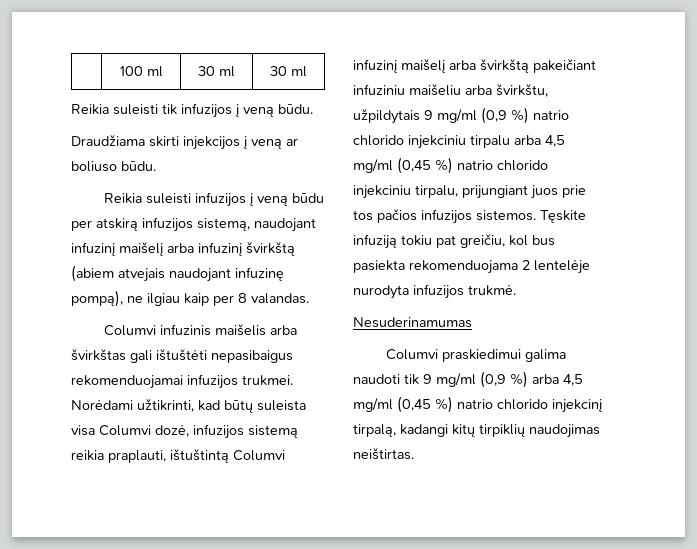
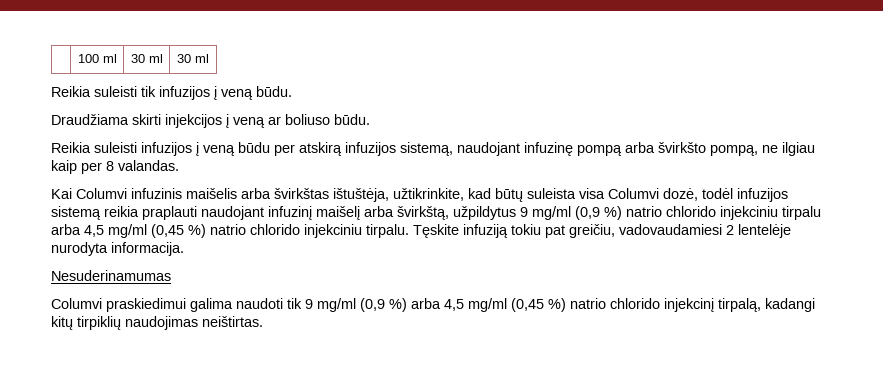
- Reikia suleisti infuzijos į veną būdu per atskirą infuzijos sistemą, naudojant infuzinį maišelį arba infuzinį švirkštą (abiem atvejais naudojant infuzinę pompą), ne ilgiau kaip per 8 valandas.
+ Reikia suleisti infuzijos į veną būdu per atskirą infuzijos sistemą, naudojant infuzinę pompą arba švirkšto pompą, ne ilgiau kaip per 8 valandas.
- Columvi infuzinis maišelis arba švirkštas gali ištuštėti nepasibaigus rekomenduojamai infuzijos trukmei. Norėdami užtikrinti, kad būtų suleista visa Columvi dozė, infuzijos sistemą reikia praplauti, ištuštintą Columvi infuzinį maišelį arba švirkštą pakeičiant infuziniu maišeliu arba švirkštu, užpildytais 9 mg/ml (0,9 %) natrio chlorido injekciniu tirpalu arba 4,5 mg/ml (0,45 %) natrio chlorido injekciniu tirpalu, prijungiant juos prie tos pačios infuzijos sistemos.
+ Kai Columvi infuzinis maišelis arba švirkštas ištuštėja, užtikrinkite, kad būtų suleista visa Columvi dozė, todėl infuzijos sistemą reikia praplauti naudojant infuzinį maišelį arba švirkštą, užpildytus 9 mg/ml (0,9 %) natrio chlorido injekciniu tirpalu arba 4,5 mg/ml (0,45 %) natrio chlorido injekciniu tirpalu.
- Tęskite infuziją tokiu pat greičiu, kol bus pasiekta rekomenduojama 2 lentelėje nurodyta infuzijos trukmė.
+ Tęskite infuziją tokiu pat greičiu, vadovaudamiesi 2 lentelėje nurodyta informacija.

